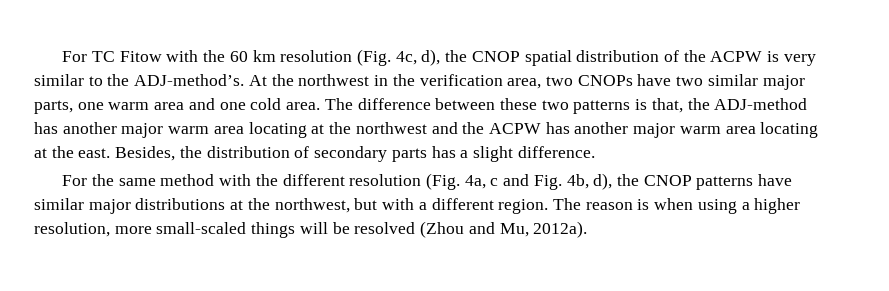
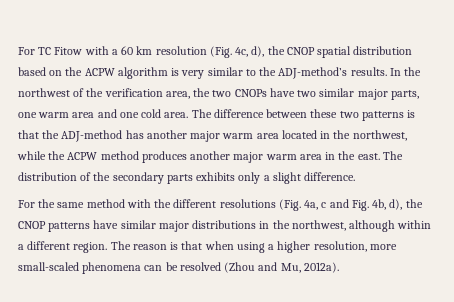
- For TC Fitow with the 60 km resolution (Fig. 4c, d), the CNOP spatial distribution of the ACPW is very similar to the ADJ-method’s. At the northwest in the verification area, two CNOPs have two similar major parts, one warm area and one cold area.
+ For TC Fitow with a 60 km resolution (Fig. 4c, d), the CNOP spatial distribution based on the ACPW algorithm is very similar to the ADJ-method’s results. In the northwest of the verification area, the two CNOPs have two similar major parts, one warm area and one cold area.
- The difference between these two patterns is that, the ADJ-method has another major warm area locating at the northwest and the ACPW has another major warm area locating at the east. Besides, the distribution of secondary parts has a slight difference.
+ The difference between these two patterns is that the ADJ-method has another major warm area located in the northwest, while the ACPW method produces another major warm area in the east. The distribution of the secondary parts exhibits only a slight difference.
- For the same method with the different resolution (Fig. 4a, c and Fig. 4b, d), the CNOP patterns have similar major distributions at the northwest, but with a different region.
+ For the same method with the different resolutions (Fig. 4a, c and Fig. 4b, d), the CNOP patterns have similar major distributions in the northwest, although within a different region.
- The reason is when using a higher resolution, more small-scaled things will be resolved (Zhou and Mu, 2012a).
+ The reason is that when using a higher resolution, more small-scaled phenomena can be resolved (Zhou and Mu, 2012a).

